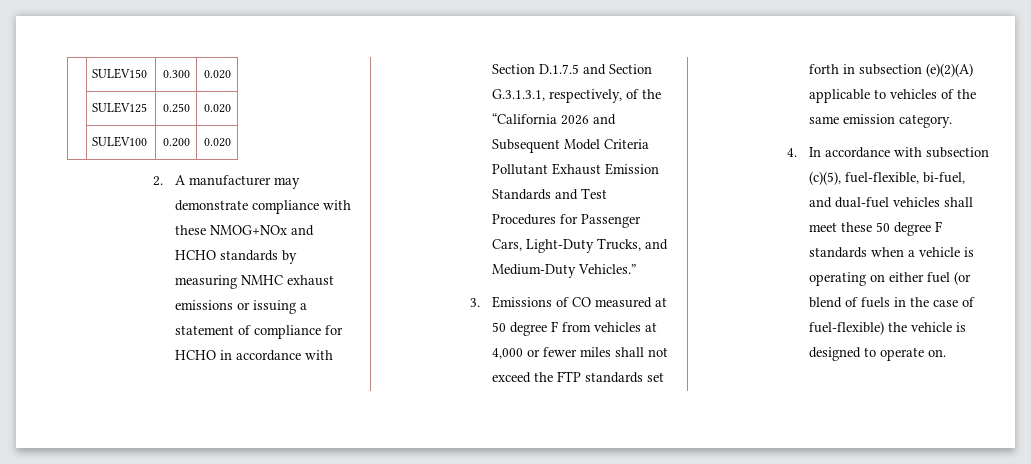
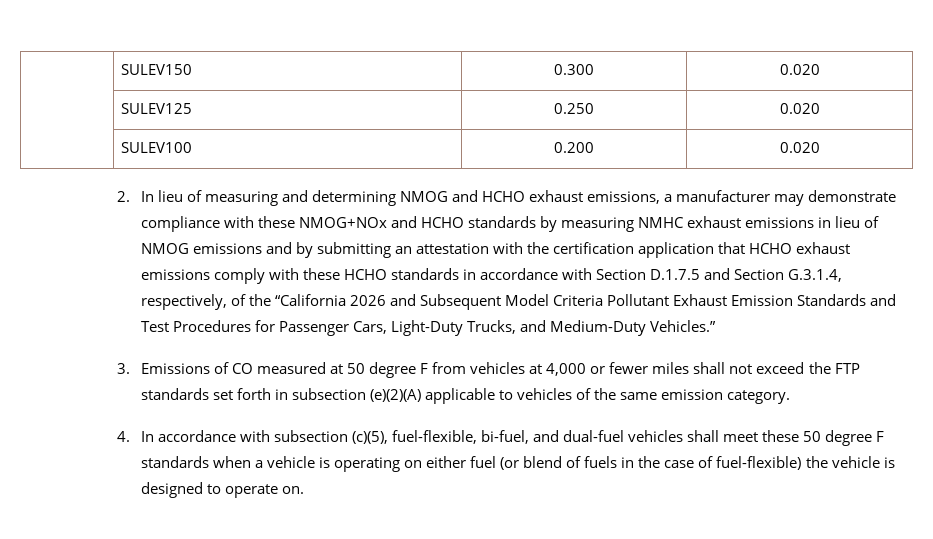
- 2. A manufacturer may demonstrate compliance with these NMOG+NOx and HCHO standards by measuring NMHC exhaust emissions or issuing a statement of compliance for HCHO in accordance with Section D.1.7.5 and Section G.3.1.3.1, respectively, of the “California 2026 and Subsequent Model Criteria Pollutant Exhaust Emission Standards and Test Procedures for Passenger Cars, Light-Duty Trucks, and Medium-Duty Vehicles.”
+ 2. In lieu of measuring and determining NMOG and HCHO exhaust emissions, a manufacturer may demonstrate compliance with these NMOG+NOx and HCHO standards by measuring NMHC exhaust emissions in lieu of NMOG emissions and by submitting an attestation with the certification application that HCHO exhaust emissions comply with these HCHO standards in accordance with Section D.1.7.5 and Section G.3.1.4, respectively, of the “California 2026 and Subsequent Model Criteria Pollutant Exhaust Emission Standards and Test Procedures for Passenger Cars, Light-Duty Trucks, and Medium-Duty Vehicles.”

